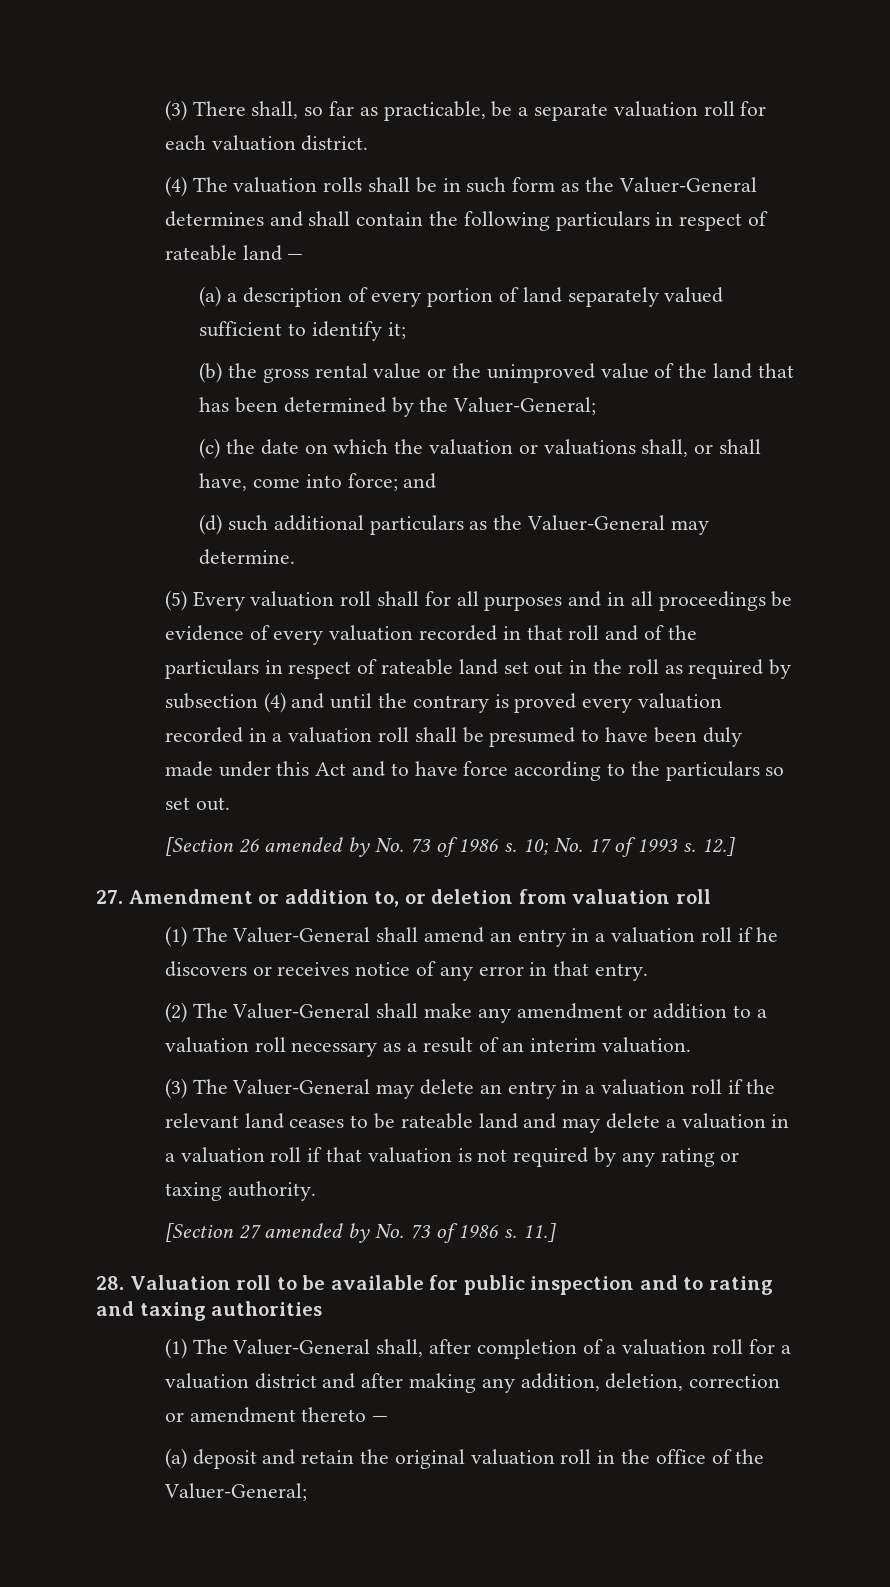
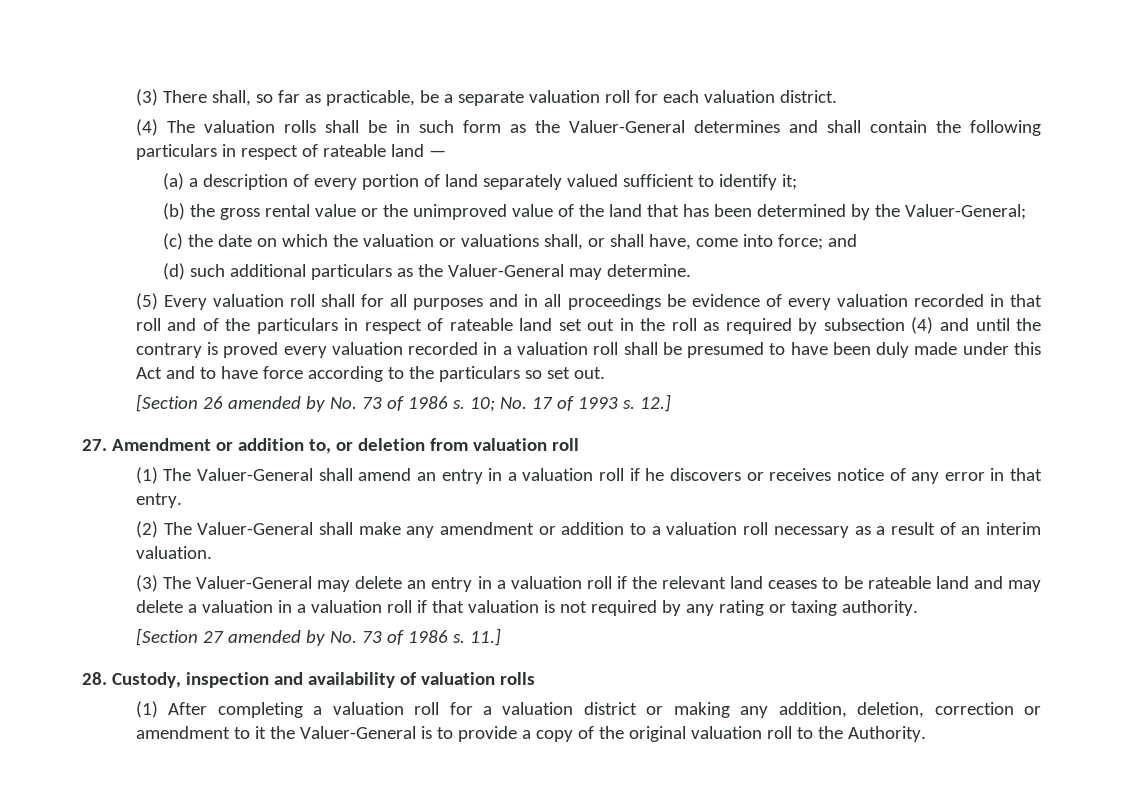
- 28. Valuation roll to be available for public inspection and to rating and taxing authorities
- (1) The Valuer-General shall, after completion of a valuation roll for a valuation district and after making any addition, deletion, correction or amendment thereto —
- (a) deposit and retain the original valuation roll in the office of the Valuer-General;
+ 28. Custody, inspection and availability of valuation rolls
+ (1) After completing a valuation roll for a valuation district or making any addition, deletion, correction or amendment to it the Valuer-General is to provide a copy of the original valuation roll to the Authority.

